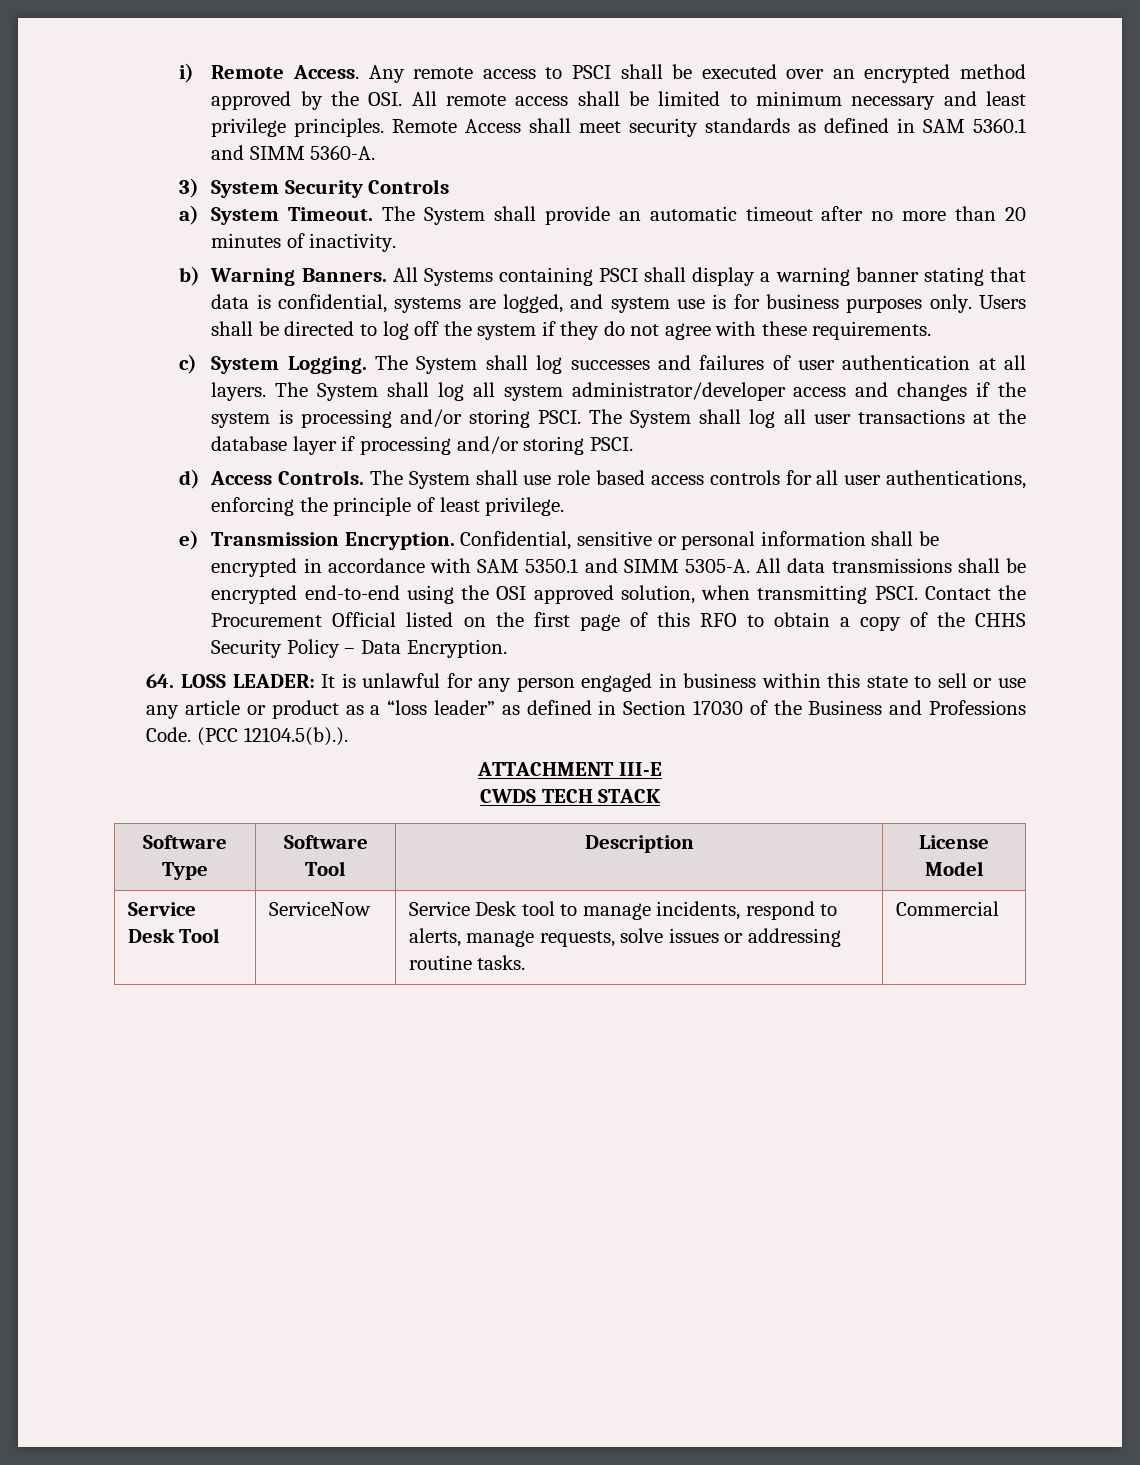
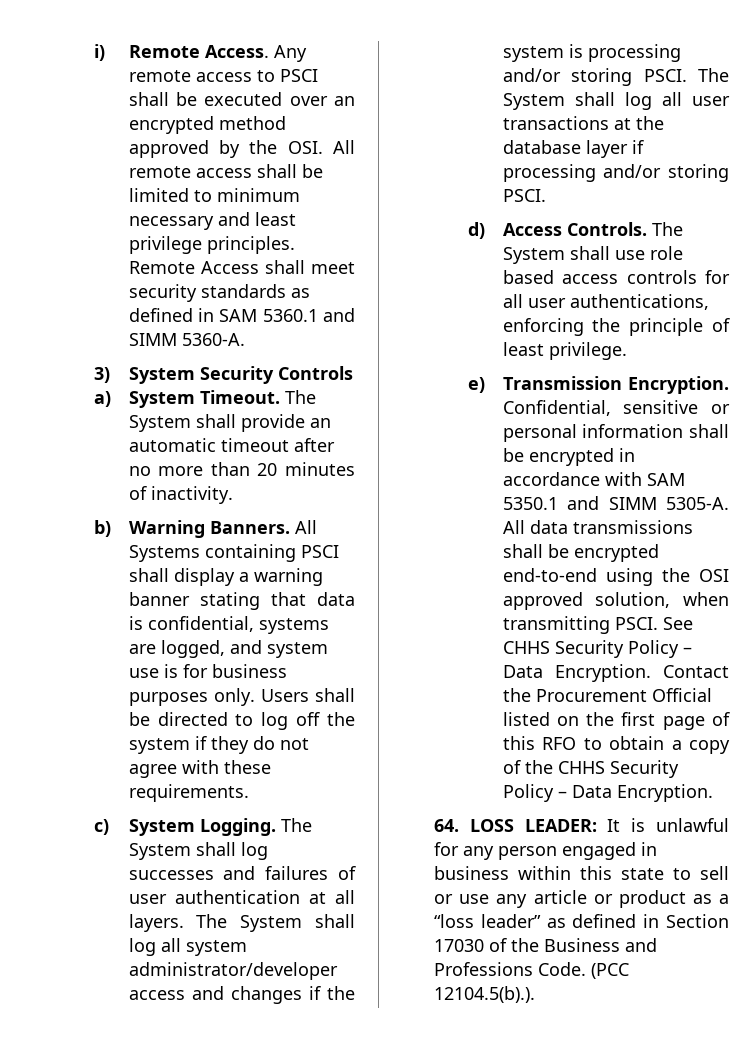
+ See CHHS Security Policy – Data Encryption.
- ATTACHMENT III-E
- CWDS TECH STACK
- Software Type | Software Tool | Description | License Model
- Service Desk Tool | ServiceNow | Service Desk tool to manage incidents, respond to alerts, manage requests, solve issues or addressing routine tasks. | Commercial

